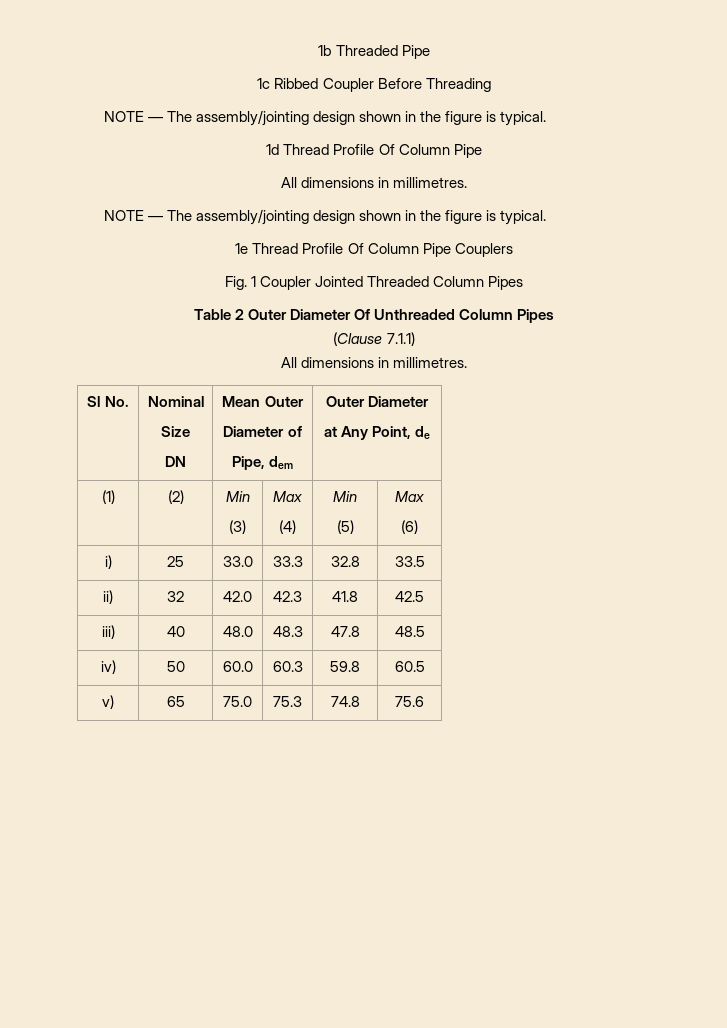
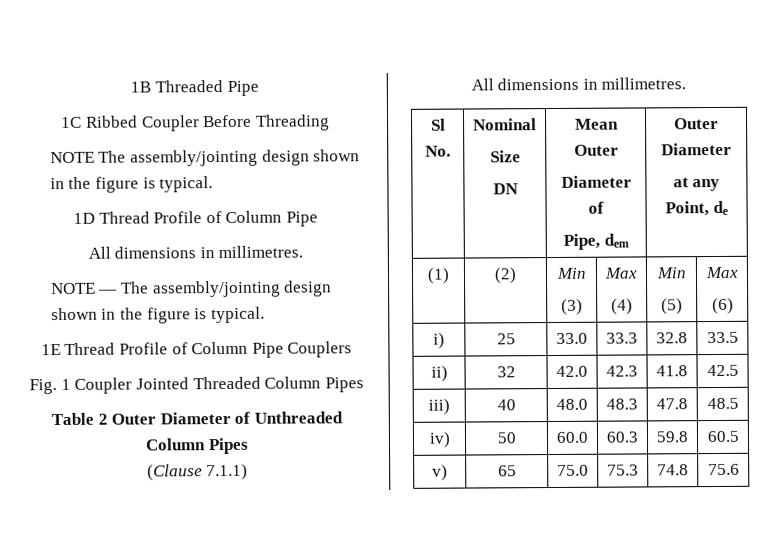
- 1b Threaded Pipe
+ 1B Threaded Pipe
- 1c Ribbed Coupler Before Threading
- NOTE — The assembly/jointing design shown in the figure is typical.
- 1d Thread Profile Of Column Pipe
+ 1C Ribbed Coupler Before Threading
+ NOTE The assembly/jointing design shown in the figure is typical.
+ 1D Thread Profile of Column Pipe
- 1e Thread Profile Of Column Pipe Couplers
+ 1E Thread Profile of Column Pipe Couplers
- Table 2 Outer Diameter Of Unthreaded Column Pipes
+ Table 2 Outer Diameter of Unthreaded Column Pipes
  Sl No. | Nominal
  Size
  DN | Mean Outer
  Diameter of
  Pipe, dem | Outer Diameter
- at Any Point, de
+ at any Point, de

